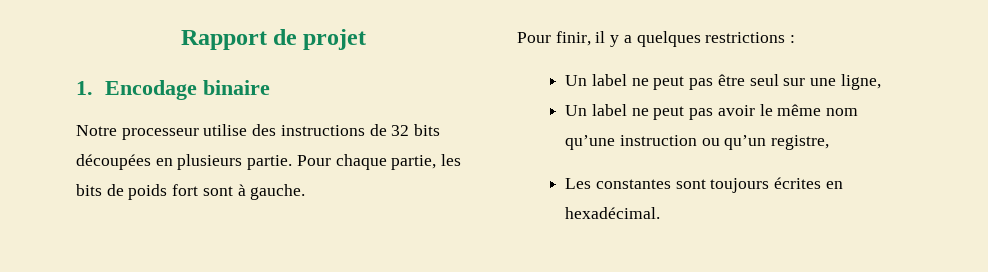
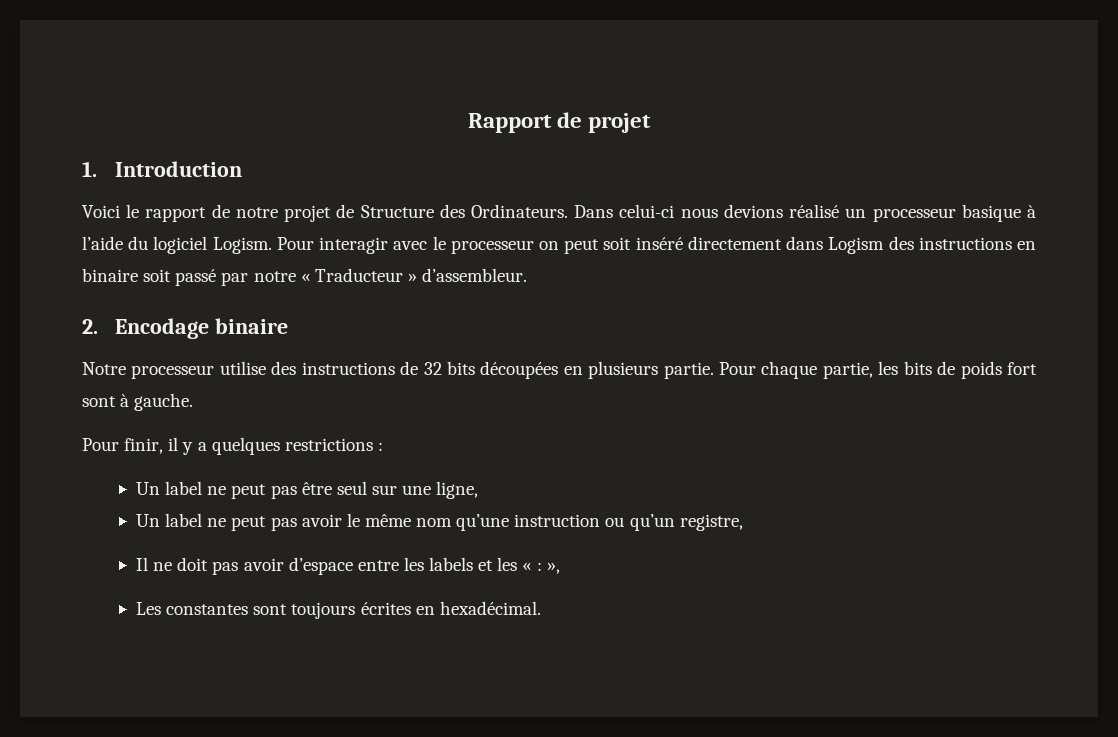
- 1. Encodage binaire
+ 1. Introduction
+ Voici le rapport de notre projet de Structure des Ordinateurs. Dans celui-ci nous devions réalisé un processeur basique à l’aide du logiciel Logism. Pour interagir avec le processeur on peut soit inséré directement dans Logism des instructions en binaire soit passé par notre « Traducteur » d’assembleur.
+ 2. Encodage binaire
+ Il ne doit pas avoir d’espace entre les labels et les « : »,

